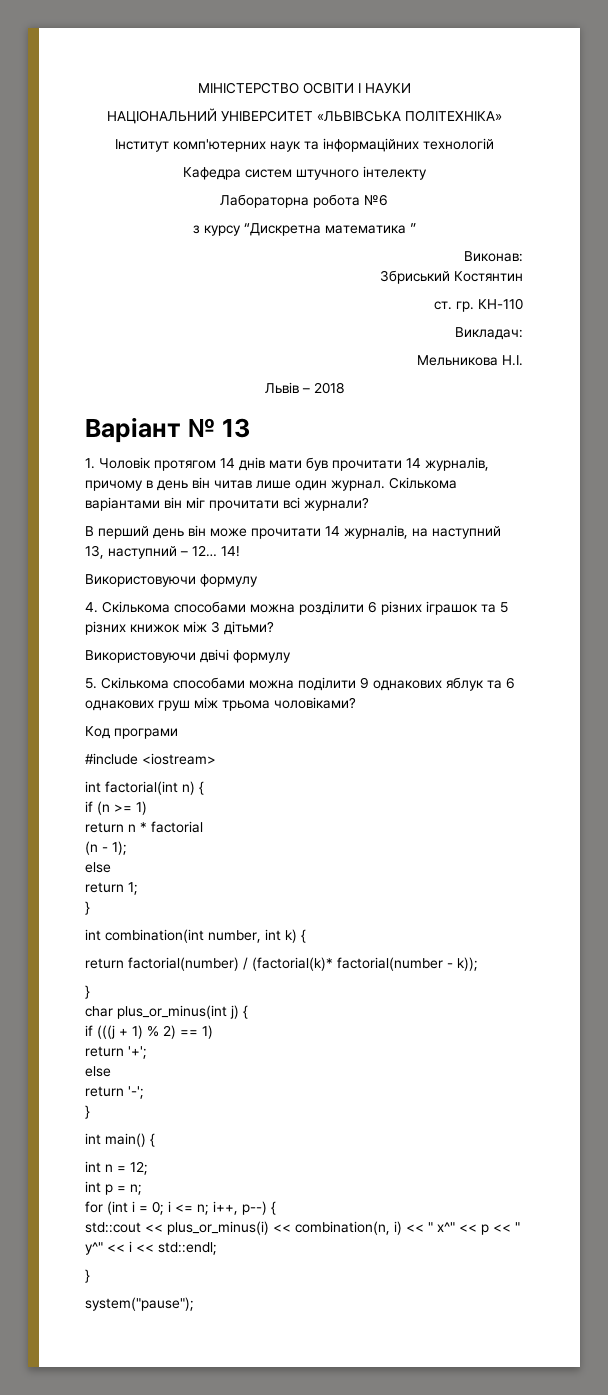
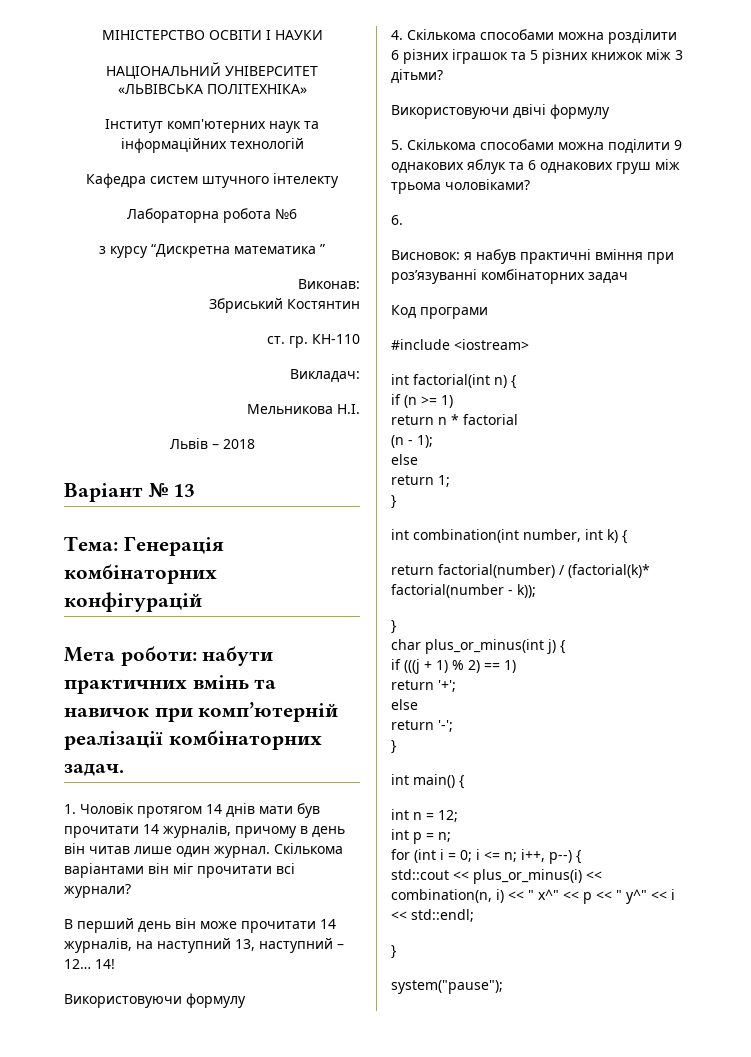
+ Тема: Генерація комбінаторних конфігурацій
+ Мета роботи: набути практичних вмінь та навичок при комп’ютерній реалізації комбінаторних задач.
+ 6.
+ Висновок: я набув практичні вміння при роз’язуванні комбінаторних задач

